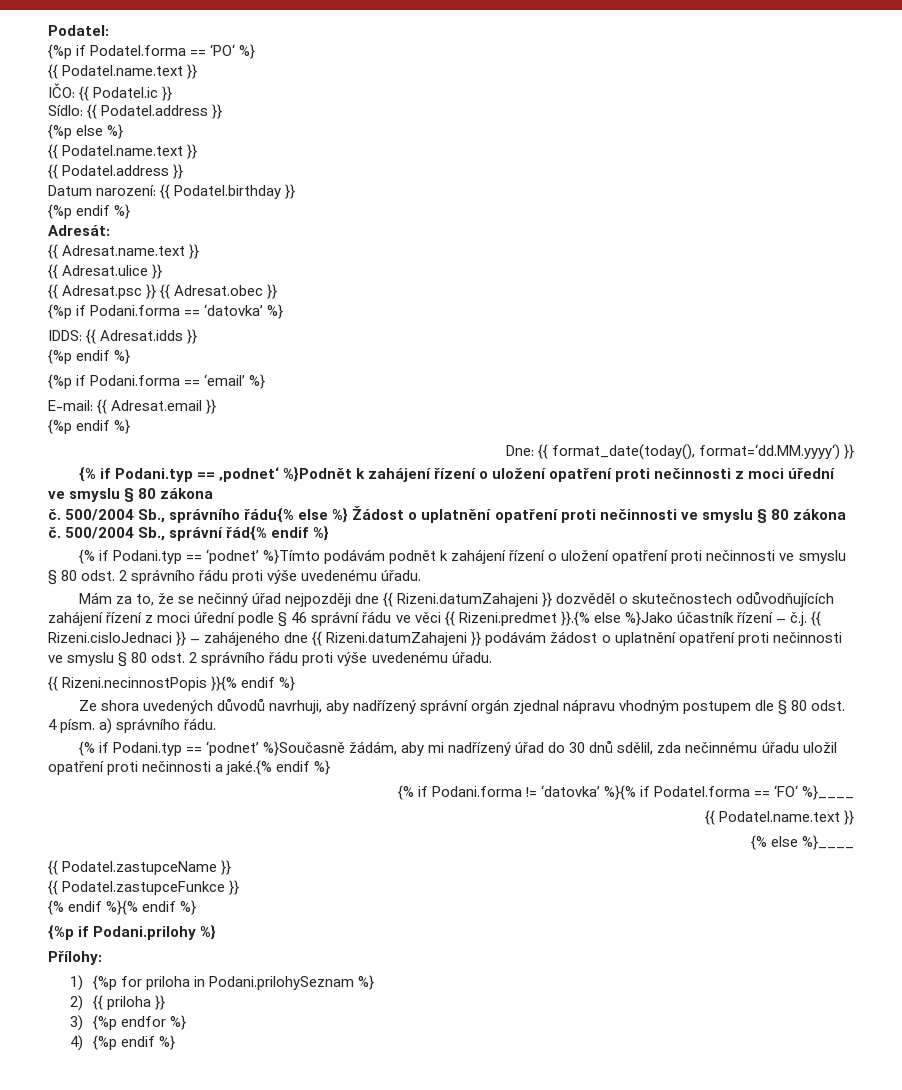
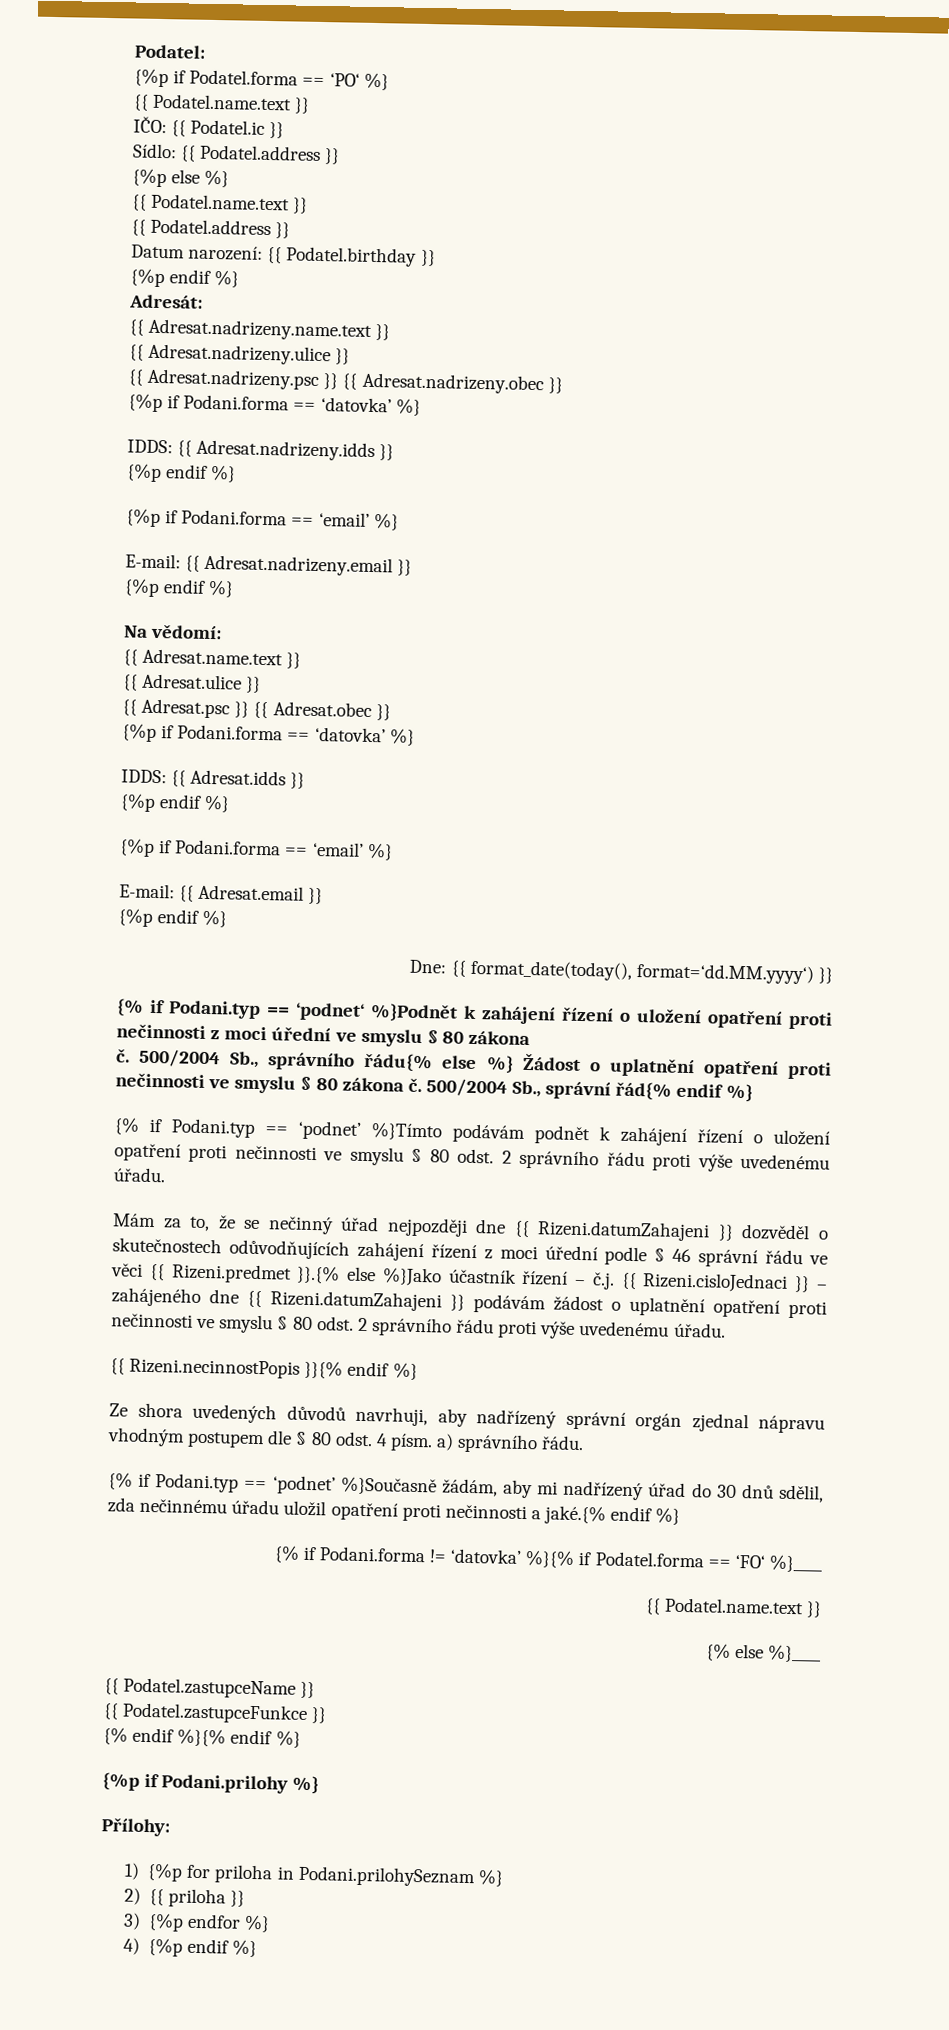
+ {{ Adresat.nadrizeny.name.text }}
+ {{ Adresat.nadrizeny.ulice }}
+ {{ Adresat.nadrizeny.psc }} {{ Adresat.nadrizeny.obec }}
+ {%p if Podani.forma == ‘datovka’ %}
+ IDDS: {{ Adresat.nadrizeny.idds }}
+ {%p endif %}
+ {%p if Podani.forma == ‘email’ %}
+ E-mail: {{ Adresat.nadrizeny.email }}
+ {%p endif %}
+ Na vědomí:
- {% if Podani.typ == ‚podnet‘ %}Podnět k zahájení řízení o uložení opatření proti nečinnosti z moci úřední ve smyslu § 80 zákona
+ {% if Podani.typ == ‘podnet‘ %}Podnět k zahájení řízení o uložení opatření proti nečinnosti z moci úřední ve smyslu § 80 zákona

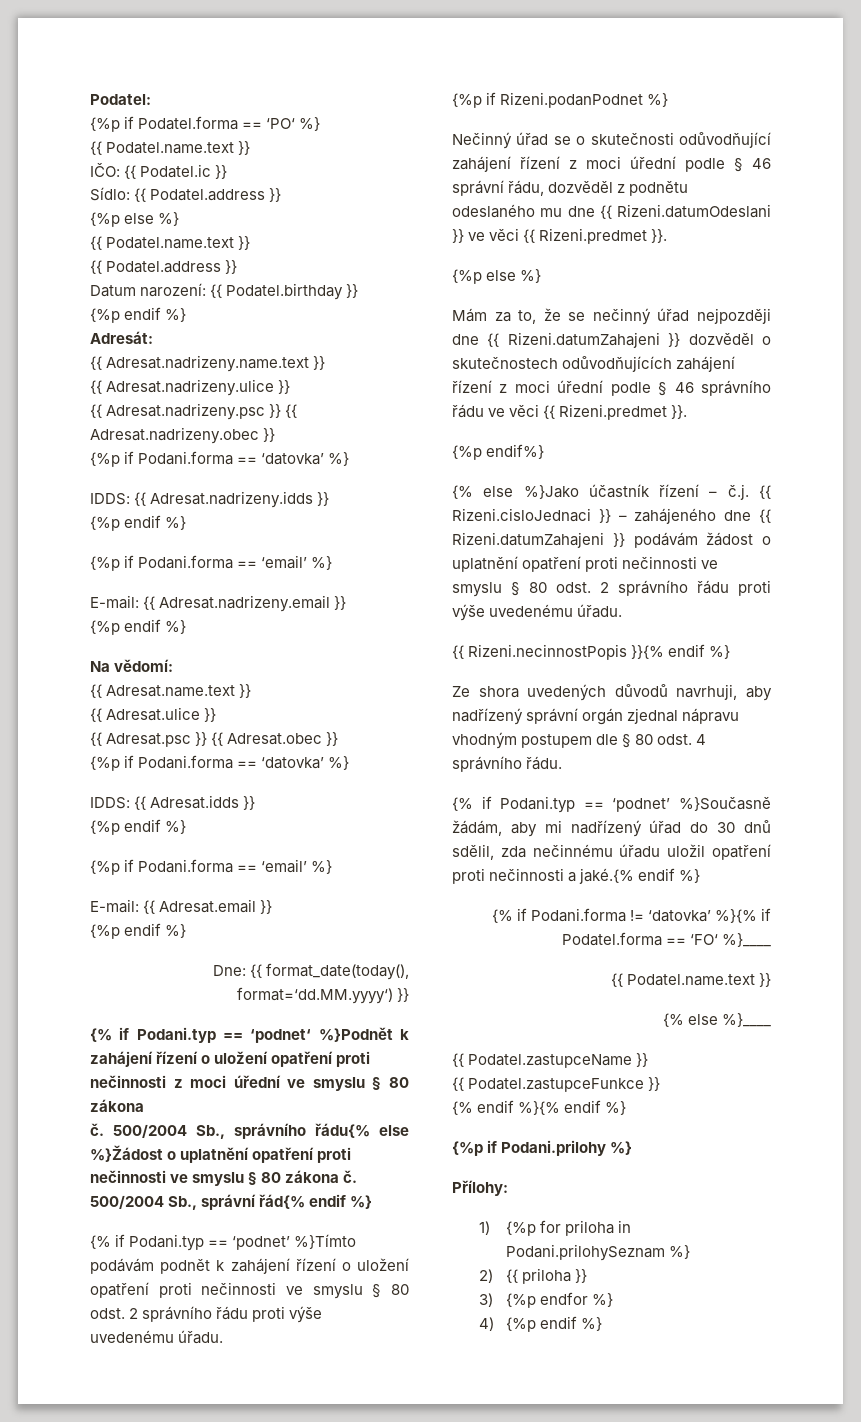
- 500/2004 Sb., správního řádu{% else %} Žádost o uplatnění opatření proti nečinnosti ve smyslu § 80 zákona č.
+ 500/2004 Sb., správního řádu{% else %}Žádost o uplatnění opatření proti nečinnosti ve smyslu § 80 zákona č.
+ {%p if Rizeni.podanPodnet %}
+ Nečinný úřad se o skutečnosti odůvodňující zahájení řízení z moci úřední podle § 46 správní řádu, dozvěděl z podnětu odeslaného mu dne {{ Rizeni.datumOdeslani }} ve věci {{ Rizeni.predmet }}.
+ {%p else %}
- Mám za to, že se nečinný úřad nejpozději dne {{ Rizeni.datumZahajeni }} dozvěděl o skutečnostech odůvodňujících zahájení řízení z moci úřední podle § 46 správní řádu ve věci {{ Rizeni.predmet }}.{% else %}Jako účastník řízení – č.j. {{ Rizeni.cisloJednaci }} – zahájeného dne {{ Rizeni.datumZahajeni }} podávám žádost o uplatnění opatření proti nečinnosti ve smyslu § 80 odst. 2 správního řádu proti výše uvedenému úřadu.
+ Mám za to, že se nečinný úřad nejpozději dne {{ Rizeni.datumZahajeni }} dozvěděl o skutečnostech odůvodňujících zahájení řízení z moci úřední podle § 46 správního řádu ve věci {{ Rizeni.predmet }}.
+ {%p endif%}
+ {% else %}Jako účastník řízení – č.j. {{ Rizeni.cisloJednaci }} – zahájeného dne {{ Rizeni.datumZahajeni }} podávám žádost o uplatnění opatření proti nečinnosti ve smyslu § 80 odst. 2 správního řádu proti výše uvedenému úřadu.
- Ze shora uvedených důvodů navrhuji, aby nadřízený správní orgán zjednal nápravu vhodným postupem dle § 80 odst. 4 písm. a) správního řádu.
+ Ze shora uvedených důvodů navrhuji, aby nadřízený správní orgán zjednal nápravu vhodným postupem dle § 80 odst. 4 správního řádu.

